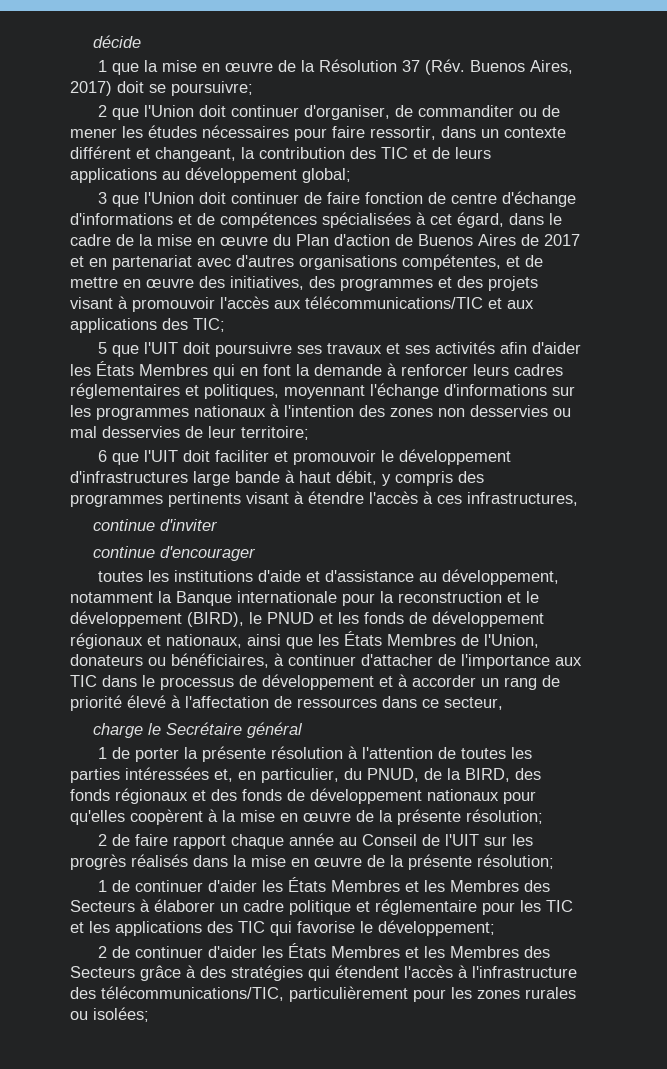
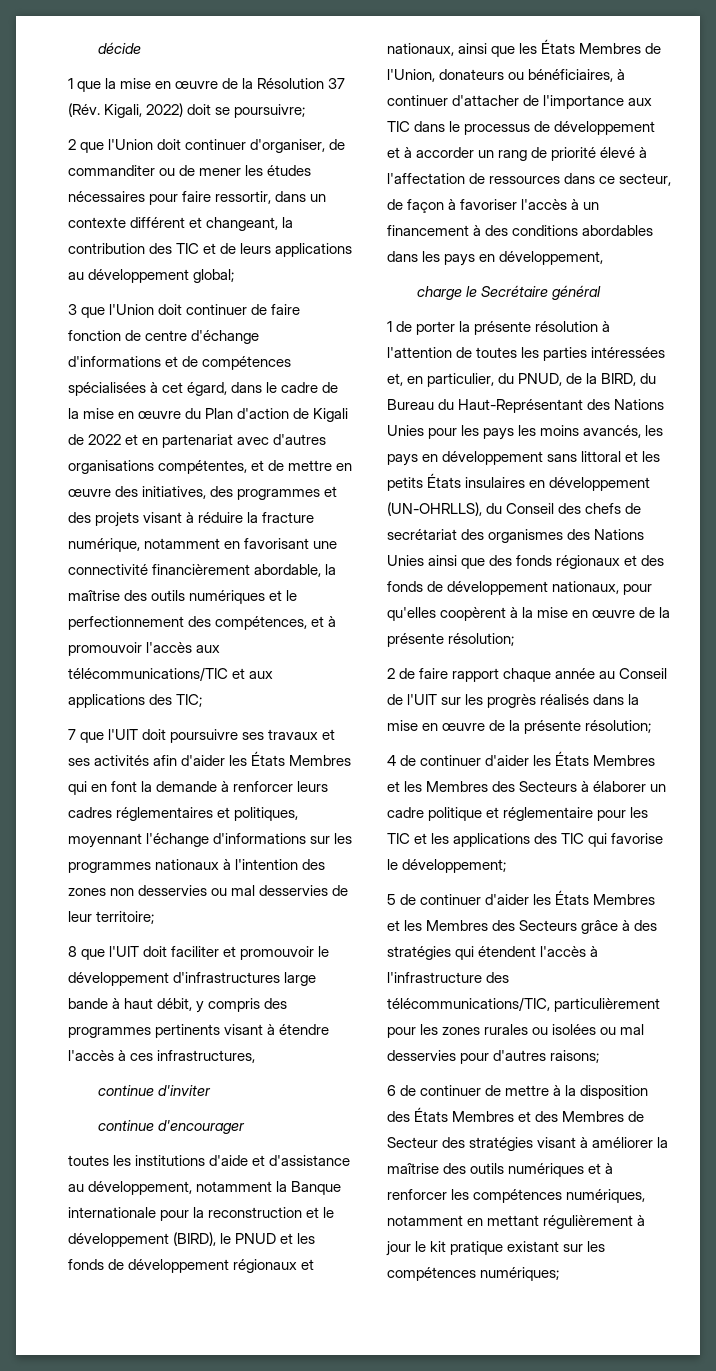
- 1 que la mise en œuvre de la Résolution 37 (Rév. Buenos Aires, 2017) doit se poursuivre;
+ 1 que la mise en œuvre de la Résolution 37 (Rév. Kigali, 2022) doit se poursuivre;
- 3 que l'Union doit continuer de faire fonction de centre d'échange d'informations et de compétences spécialisées à cet égard, dans le cadre de la mise en œuvre du Plan d'action de Buenos Aires de 2017 et en partenariat avec d'autres organisations compétentes, et de mettre en œuvre des initiatives, des programmes et des projets visant à promouvoir l'accès aux télécommunications/TIC et aux applications des TIC;
+ 3 que l'Union doit continuer de faire fonction de centre d'échange d'informations et de compétences spécialisées à cet égard, dans le cadre de la mise en œuvre du Plan d'action de Kigali de 2022 et en partenariat avec d'autres organisations compétentes, et de mettre en œuvre des initiatives, des programmes et des projets visant à réduire la fracture numérique, notamment en favorisant une connectivité financièrement abordable, la maîtrise des outils numériques et le perfectionnement des compétences, et à promouvoir l'accès aux télécommunications/TIC et aux applications des TIC;
- 5 que l'UIT doit poursuivre ses travaux et ses activités afin d'aider les États Membres qui en font la demande à renforcer leurs cadres réglementaires et politiques, moyennant l'échange d'informations sur les programmes nationaux à l'intention des zones non desservies ou mal desservies de leur territoire;
+ 7 que l'UIT doit poursuivre ses travaux et ses activités afin d'aider les États Membres qui en font la demande à renforcer leurs cadres réglementaires et politiques, moyennant l'échange d'informations sur les programmes nationaux à l'intention des zones non desservies ou mal desservies de leur territoire;
- 6 que l'UIT doit faciliter et promouvoir le développement d'infrastructures large bande à haut débit, y compris des programmes pertinents visant à étendre l'accès à ces infrastructures,
+ 8 que l'UIT doit faciliter et promouvoir le développement d'infrastructures large bande à haut débit, y compris des programmes pertinents visant à étendre l'accès à ces infrastructures,
- toutes les institutions d'aide et d'assistance au développement, notamment la Banque internationale pour la reconstruction et le développement (BIRD), le PNUD et les fonds de développement régionaux et nationaux, ainsi que les États Membres de l'Union, donateurs ou bénéficiaires, à continuer d'attacher de l'importance aux TIC dans le processus de développement et à accorder un rang de priorité élevé à l'affectation de ressources dans ce secteur,
+ toutes les institutions d'aide et d'assistance au développement, notamment la Banque internationale pour la reconstruction et le développement (BIRD), le PNUD et les fonds de développement régionaux et nationaux, ainsi que les États Membres de l'Union, donateurs ou bénéficiaires, à continuer d'attacher de l'importance aux TIC dans le processus de développement et à accorder un rang de priorité élevé à l'affectation de ressources dans ce secteur, de façon à favoriser l'accès à un financement à des conditions abordables dans les pays en développement,
- 1 de porter la présente résolution à l'attention de toutes les parties intéressées et, en particulier, du PNUD, de la BIRD, des fonds régionaux et des fonds de développement nationaux pour qu'elles coopèrent à la mise en œuvre de la présente résolution;
+ 1 de porter la présente résolution à l'attention de toutes les parties intéressées et, en particulier, du PNUD, de la BIRD, du Bureau du Haut-Représentant des Nations Unies pour les pays les moins avancés, les pays en développement sans littoral et les petits États insulaires en développement (UN-OHRLLS), du Conseil des chefs de secrétariat des organismes des Nations Unies ainsi que des fonds régionaux et des fonds de développement nationaux, pour qu'elles coopèrent à la mise en œuvre de la présente résolution;
- 1 de continuer d'aider les États Membres et les Membres des Secteurs à élaborer un cadre politique et réglementaire pour les TIC et les applications des TIC qui favorise le développement;
+ 4 de continuer d'aider les États Membres et les Membres des Secteurs à élaborer un cadre politique et réglementaire pour les TIC et les applications des TIC qui favorise le développement;
- 2 de continuer d'aider les États Membres et les Membres des Secteurs grâce à des stratégies qui étendent l'accès à l'infrastructure des télécommunications/TIC, particulièrement pour les zones rurales ou isolées;
+ 5 de continuer d'aider les États Membres et les Membres des Secteurs grâce à des stratégies qui étendent l'accès à l'infrastructure des télécommunications/TIC, particulièrement pour les zones rurales ou isolées ou mal desservies pour d'autres raisons;
+ 6 de continuer de mettre à la disposition des États Membres et des Membres de Secteur des stratégies visant à améliorer la maîtrise des outils numériques et à renforcer les compétences numériques, notamment en mettant régulièrement à jour le kit pratique existant sur les compétences numériques;

